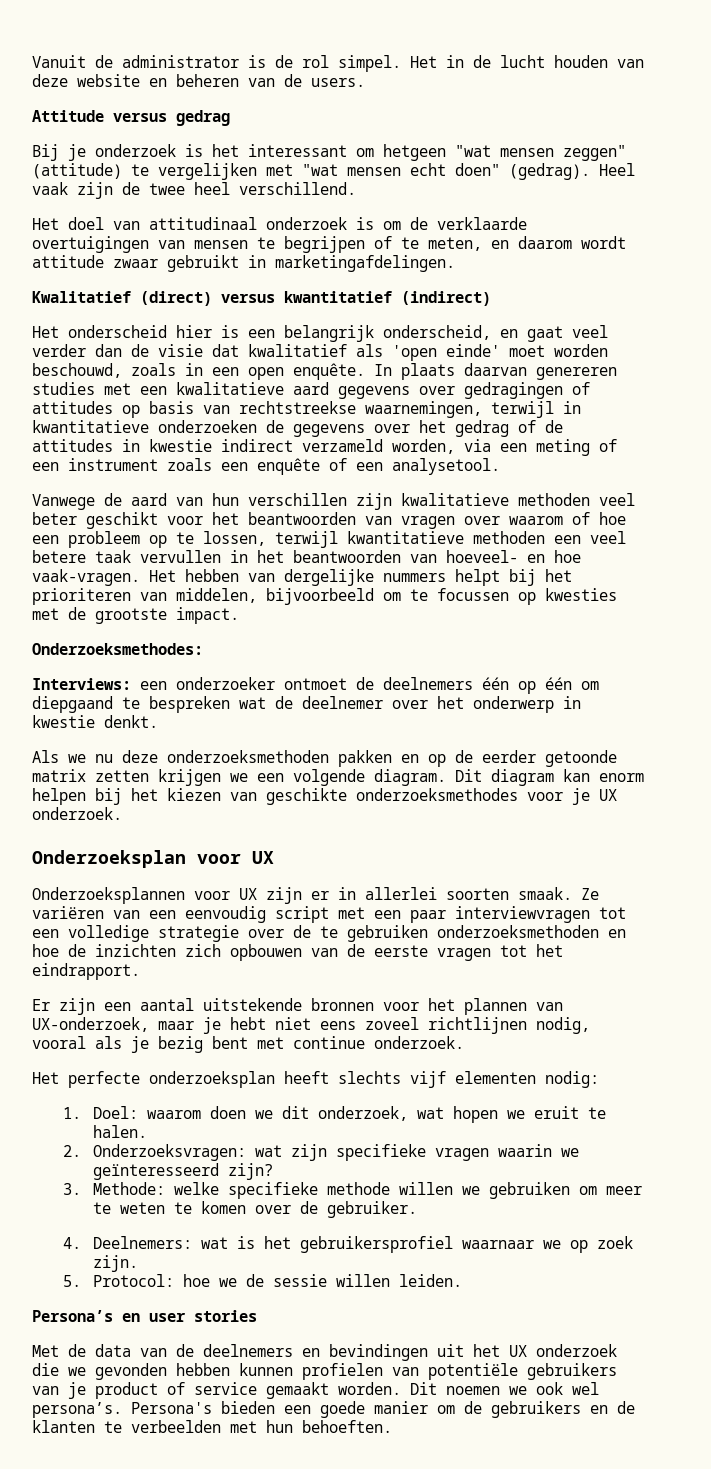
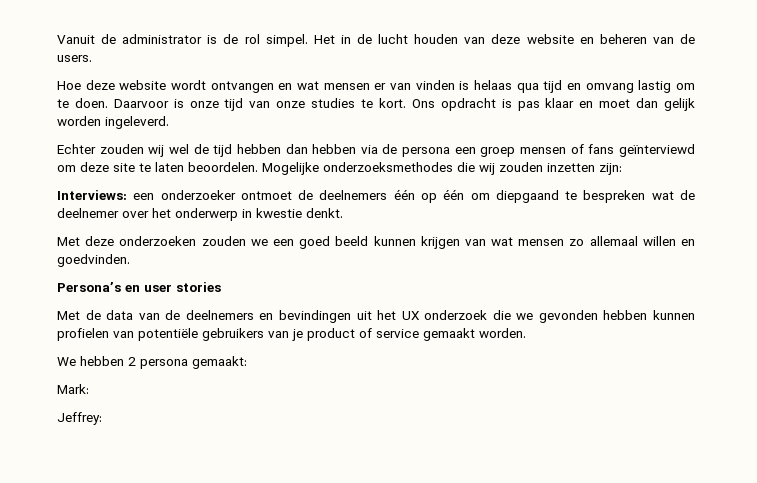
- Attitude versus gedrag
- Bij je onderzoek is het interessant om hetgeen "wat mensen zeggen" (attitude) te vergelijken met "wat mensen echt doen" (gedrag). Heel vaak zijn de twee heel verschillend.
- Het doel van attitudinaal onderzoek is om de verklaarde overtuigingen van mensen te begrijpen of te meten, en daarom wordt attitude zwaar gebruikt in marketingafdelingen.
- Kwalitatief (direct) versus kwantitatief (indirect)
- Het onderscheid hier is een belangrijk onderscheid, en gaat veel verder dan de visie dat kwalitatief als 'open einde' moet worden beschouwd, zoals in een open enquête. In plaats daarvan genereren studies met een kwalitatieve aard gegevens over gedragingen of attitudes op basis van rechtstreekse waarnemingen, terwijl in kwantitatieve onderzoeken de gegevens over het gedrag of de attitudes in kwestie indirect verzameld worden, via een meting of een instrument zoals een enquête of een analysetool.
- Vanwege de aard van hun verschillen zijn kwalitatieve methoden veel beter geschikt voor het beantwoorden van vragen over waarom of hoe een probleem op te lossen, terwijl kwantitatieve methoden een veel betere taak vervullen in het beantwoorden van hoeveel- en hoe vaak-vragen. Het hebben van dergelijke nummers helpt bij het prioriteren van middelen, bijvoorbeeld om te focussen op kwesties met de grootste impact.
- Onderzoeksmethodes:
+ Hoe deze website wordt ontvangen en wat mensen er van vinden is helaas qua tijd en omvang lastig om te doen. Daarvoor is onze tijd van onze studies te kort. Ons opdracht is pas klaar en moet dan gelijk worden ingeleverd.
+ Echter zouden wij wel de tijd hebben dan hebben via de persona een groep mensen of fans geïnterviewd om deze site te laten beoordelen. Mogelijke onderzoeksmethodes die wij zouden inzetten zijn:
- Als we nu deze onderzoeksmethoden pakken en op de eerder getoonde matrix zetten krijgen we een volgende diagram. Dit diagram kan enorm helpen bij het kiezen van geschikte onderzoeksmethodes voor je UX onderzoek.
- Onderzoeksplan voor UX
- Onderzoeksplannen voor UX zijn er in allerlei soorten smaak. Ze variëren van een eenvoudig script met een paar interviewvragen tot een volledige strategie over de te gebruiken onderzoeksmethoden en hoe de inzichten zich opbouwen van de eerste vragen tot het eindrapport.
- Er zijn een aantal uitstekende bronnen voor het plannen van UX-onderzoek, maar je hebt niet eens zoveel richtlijnen nodig, vooral als je bezig bent met continue onderzoek.
- Het perfecte onderzoeksplan heeft slechts vijf elementen nodig:
- 1. Doel: waarom doen we dit onderzoek, wat hopen we eruit te halen.
- 2. Onderzoeksvragen: wat zijn specifieke vragen waarin we geïnteresseerd zijn?
- 3. Methode: welke specifieke methode willen we gebruiken om meer te weten te komen over de gebruiker.
- 4. Deelnemers: wat is het gebruikersprofiel waarnaar we op zoek zijn.
- 5. Protocol: hoe we de sessie willen leiden.
+ Met deze onderzoeken zouden we een goed beeld kunnen krijgen van wat mensen zo allemaal willen en goedvinden.
- Met de data van de deelnemers en bevindingen uit het UX onderzoek die we gevonden hebben kunnen profielen van potentiële gebruikers van je product of service gemaakt worden. Dit noemen we ook wel persona’s. Persona's bieden een goede manier om de gebruikers en de klanten te verbeelden met hun behoeften.
+ Met de data van de deelnemers en bevindingen uit het UX onderzoek die we gevonden hebben kunnen profielen van potentiële gebruikers van je product of service gemaakt worden.
+ We hebben 2 persona gemaakt:
+ Mark:
+ Jeffrey:

